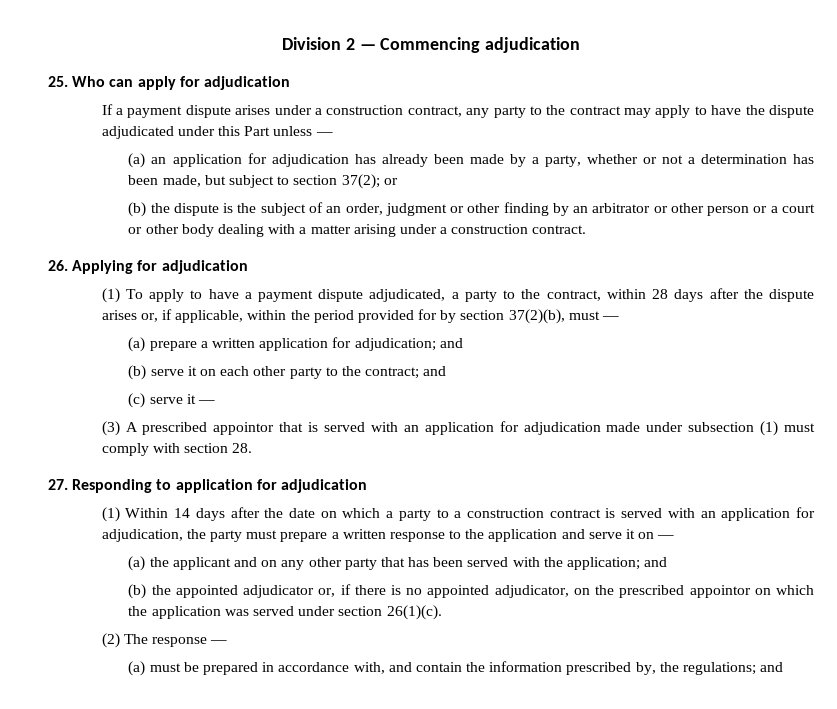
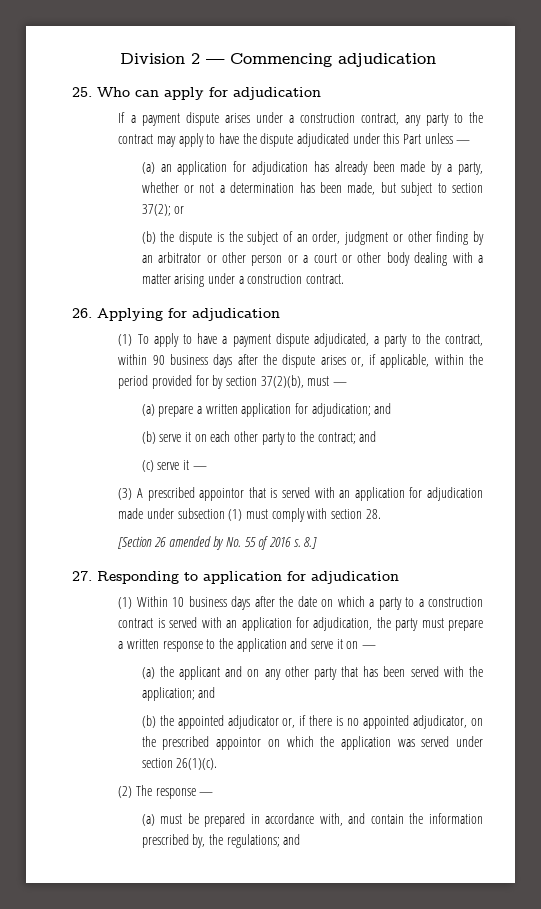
- (1) To apply to have a payment dispute adjudicated, a party to the contract, within 28 days after the dispute arises or, if applicable, within the period provided for by section 37(2)(b), must —
+ (1) To apply to have a payment dispute adjudicated, a party to the contract, within 90 business days after the dispute arises or, if applicable, within the period provided for by section 37(2)(b), must —
+ [Section 26 amended by No. 55 of 2016 s. 8.]
- (1) Within 14 days after the date on which a party to a construction contract is served with an application for adjudication, the party must prepare a written response to the application and serve it on —
+ (1) Within 10 business days after the date on which a party to a construction contract is served with an application for adjudication, the party must prepare a written response to the application and serve it on —

